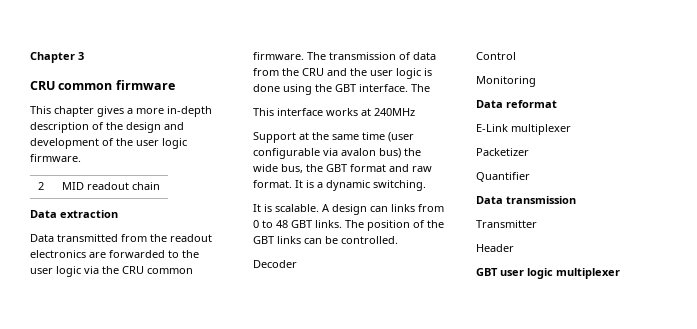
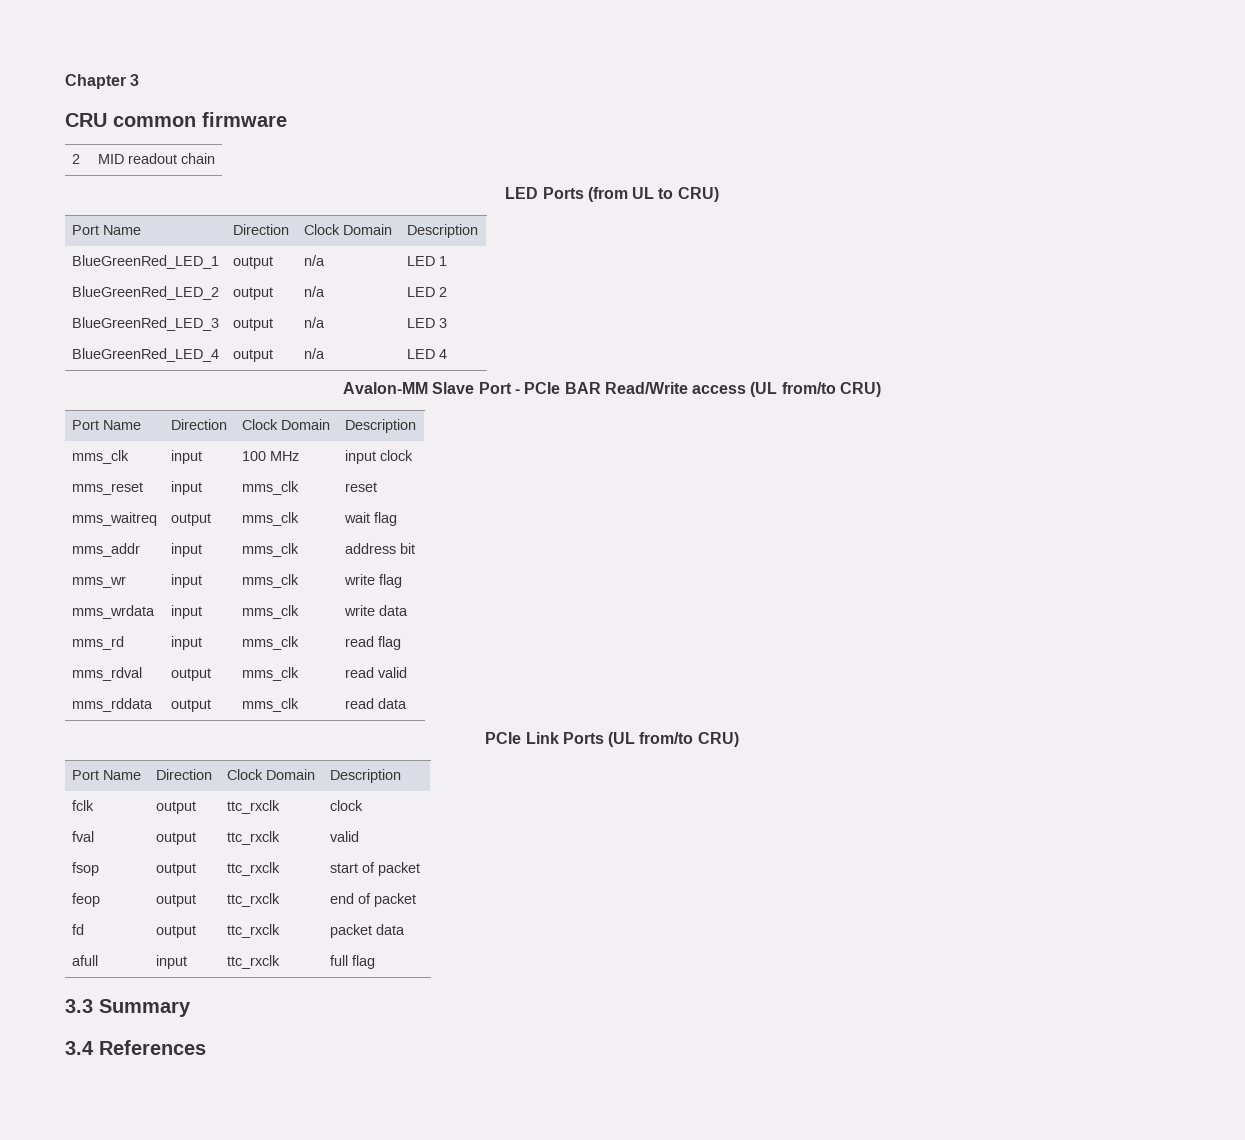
- This chapter gives a more in-depth description of the design and development of the user logic firmware.
  2 | MID readout chain
- Data extraction
- Data transmitted from the readout electronics are forwarded to the user logic via the CRU common firmware. The transmission of data from the CRU and the user logic is done using the GBT interface. The
- This interface works at 240MHz
- Support at the same time (user configurable via avalon bus) the wide bus, the GBT format and raw format. It is a dynamic switching.
- It is scalable. A design can links from 0 to 48 GBT links. The position of the GBT links can be controlled.
- Decoder
- Control
- Monitoring
- Data reformat
- E-Link multiplexer
- Packetizer
- Quantifier
- Data transmission
- Transmitter
- Header
- GBT user logic multiplexer
+ LED Ports (from UL to CRU)
+ Port Name | Direction | Clock Domain | Description
+ BlueGreenRed_LED_1 | output | n/a | LED 1
+ BlueGreenRed_LED_2 | output | n/a | LED 2
+ BlueGreenRed_LED_3 | output | n/a | LED 3
+ BlueGreenRed_LED_4 | output | n/a | LED 4
+ Avalon-MM Slave Port - PCIe BAR Read/Write access (UL from/to CRU)
+ Port Name | Direction | Clock Domain | Description
+ mms_clk | input | 100 MHz | input clock
+ mms_reset | input | mms_clk | reset
+ mms_waitreq | output | mms_clk | wait flag
+ mms_addr | input | mms_clk | address bit
+ mms_wr | input | mms_clk | write flag
+ mms_wrdata | input | mms_clk | write data
+ mms_rd | input | mms_clk | read flag
+ mms_rdval | output | mms_clk | read valid
+ mms_rddata | output | mms_clk | read data
+ PCIe Link Ports (UL from/to CRU)
+ Port Name | Direction | Clock Domain | Description
+ fclk | output | ttc_rxclk | clock
+ fval | output | ttc_rxclk | valid
+ fsop | output | ttc_rxclk | start of packet
+ feop | output | ttc_rxclk | end of packet
+ fd | output | ttc_rxclk | packet data
+ afull | input | ttc_rxclk | full flag
+ 3.3 Summary
+ 3.4 References

